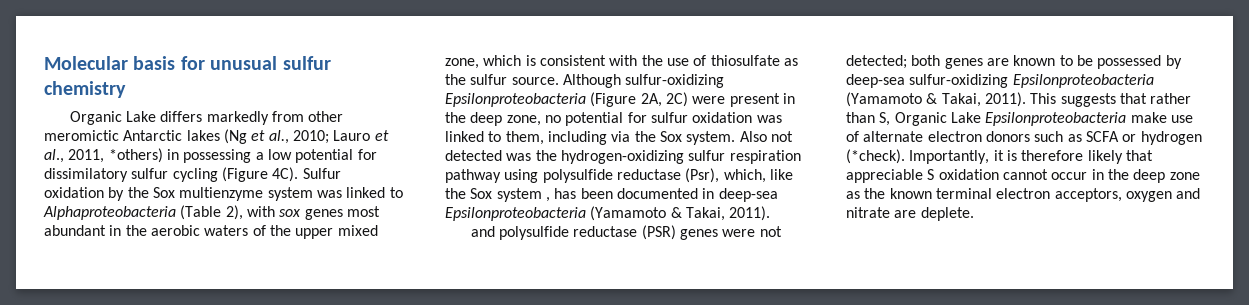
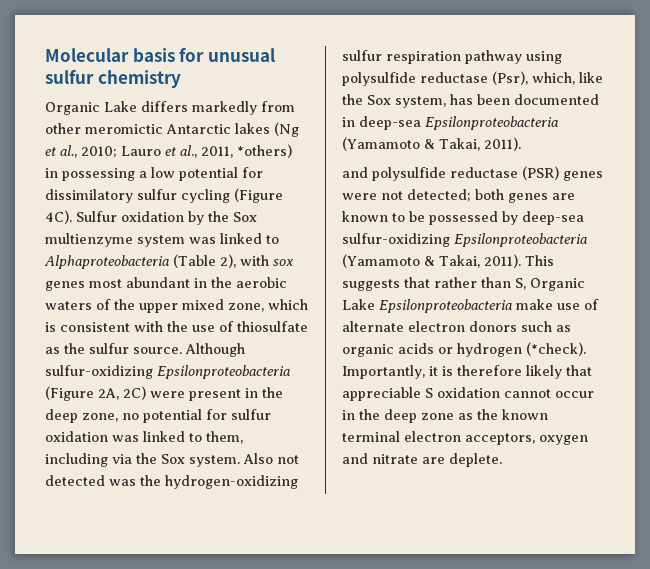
- Also not detected was the hydrogen-oxidizing sulfur respiration pathway using polysulfide reductase (Psr), which, like the Sox system , has been documented in deep-sea Epsilonproteobacteria (Yamamoto & Takai, 2011).
+ Also not detected was the hydrogen-oxidizing sulfur respiration pathway using polysulfide reductase (Psr), which, like the Sox system, has been documented in deep-sea Epsilonproteobacteria (Yamamoto & Takai, 2011).
- This suggests that rather than S, Organic Lake Epsilonproteobacteria make use of alternate electron donors such as SCFA or hydrogen (*check).
+ This suggests that rather than S, Organic Lake Epsilonproteobacteria make use of alternate electron donors such as organic acids or hydrogen (*check).

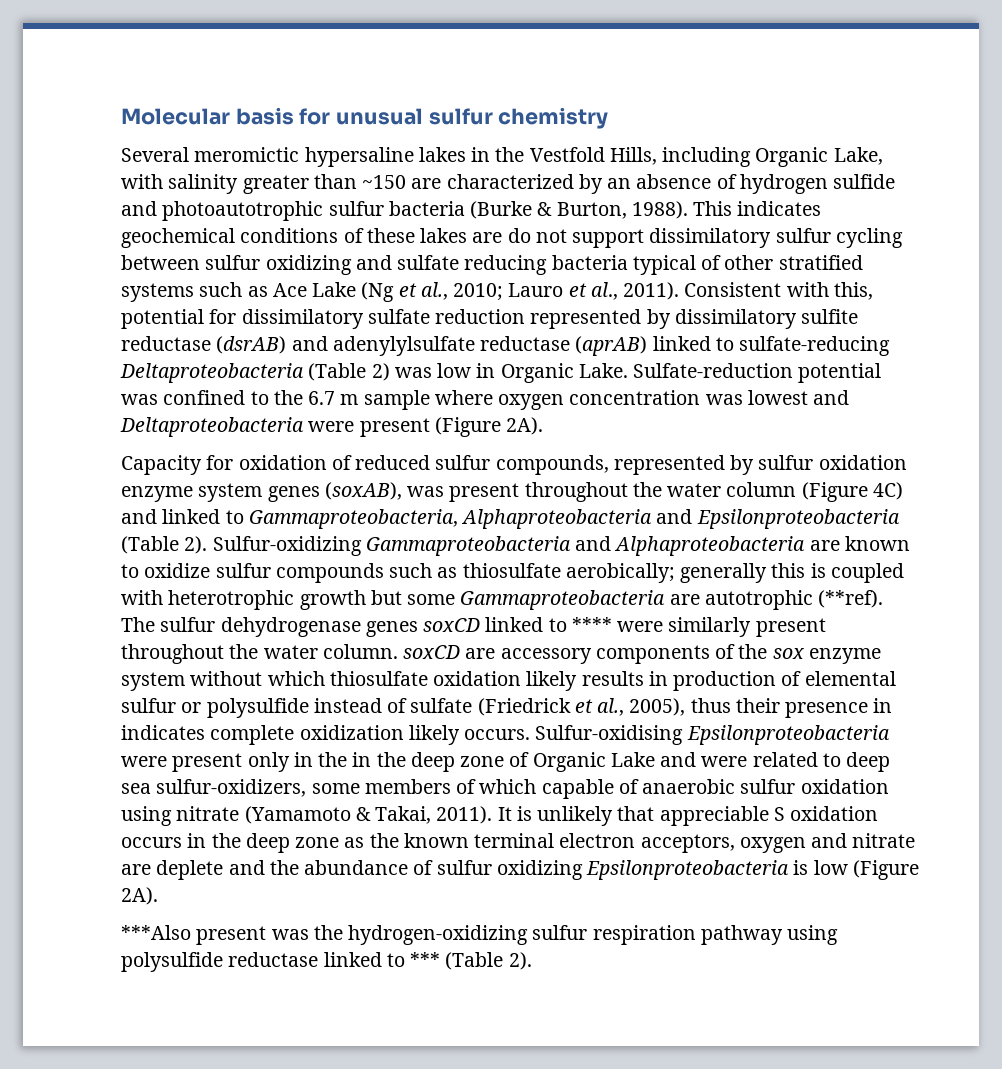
- Organic Lake differs markedly from other meromictic Antarctic lakes (Ng et al., 2010; Lauro et al., 2011, *others) in possessing a low potential for dissimilatory sulfur cycling (Figure 4C). Sulfur oxidation by the Sox multienzyme system was linked to Alphaproteobacteria (Table 2), with sox genes most abundant in the aerobic waters of the upper mixed zone, which is consistent with the use of thiosulfate as the sulfur source. Although sulfur-oxidizing Epsilonproteobacteria (Figure 2A, 2C) were present in the deep zone, no potential for sulfur oxidation was linked to them, including via the Sox system. Also not detected was the hydrogen-oxidizing sulfur respiration pathway using polysulfide reductase (Psr), which, like the Sox system, has been documented in deep-sea Epsilonproteobacteria (Yamamoto & Takai, 2011).
- and polysulfide reductase (PSR) genes were not detected; both genes are known to be possessed by deep-sea sulfur-oxidizing Epsilonproteobacteria (Yamamoto & Takai, 2011). This suggests that rather than S, Organic Lake Epsilonproteobacteria make use of alternate electron donors such as organic acids or hydrogen (*check). Importantly, it is therefore likely that appreciable S oxidation cannot occur in the deep zone as the known terminal electron acceptors, oxygen and nitrate are deplete.
+ Several meromictic hypersaline lakes in the Vestfold Hills, including Organic Lake, with salinity greater than ~150 are characterized by an absence of hydrogen sulfide and photoautotrophic sulfur bacteria (Burke & Burton, 1988). This indicates geochemical conditions of these lakes are do not support dissimilatory sulfur cycling between sulfur oxidizing and sulfate reducing bacteria typical of other stratified systems such as Ace Lake (Ng et al., 2010; Lauro et al., 2011). Consistent with this, potential for dissimilatory sulfate reduction represented by dissimilatory sulfite reductase (dsrAB) and adenylylsulfate reductase (aprAB) linked to sulfate-reducing Deltaproteobacteria (Table 2) was low in Organic Lake. Sulfate-reduction potential was confined to the 6.7 m sample where oxygen concentration was lowest and Deltaproteobacteria were present (Figure 2A).
+ Capacity for oxidation of reduced sulfur compounds, represented by sulfur oxidation enzyme system genes (soxAB), was present throughout the water column (Figure 4C) and linked to Gammaproteobacteria, Alphaproteobacteria and Epsilonproteobacteria (Table 2). Sulfur-oxidizing Gammaproteobacteria and Alphaproteobacteria are known to oxidize sulfur compounds such as thiosulfate aerobically; generally this is coupled with heterotrophic growth but some Gammaproteobacteria are autotrophic (**ref). The sulfur dehydrogenase genes soxCD linked to **** were similarly present throughout the water column. soxCD are accessory components of the sox enzyme system without which thiosulfate oxidation likely results in production of elemental sulfur or polysulfide instead of sulfate (Friedrick et al., 2005), thus their presence in indicates complete oxidization likely occurs. Sulfur-oxidising Epsilonproteobacteria were present only in the in the deep zone of Organic Lake and were related to deep sea sulfur-oxidizers, some members of which capable of anaerobic sulfur oxidation using nitrate (Yamamoto & Takai, 2011). It is unlikely that appreciable S oxidation occurs in the deep zone as the known terminal electron acceptors, oxygen and nitrate are deplete and the abundance of sulfur oxidizing Epsilonproteobacteria is low (Figure 2A).
+ ***Also present was the hydrogen-oxidizing sulfur respiration pathway using polysulfide reductase linked to *** (Table 2).

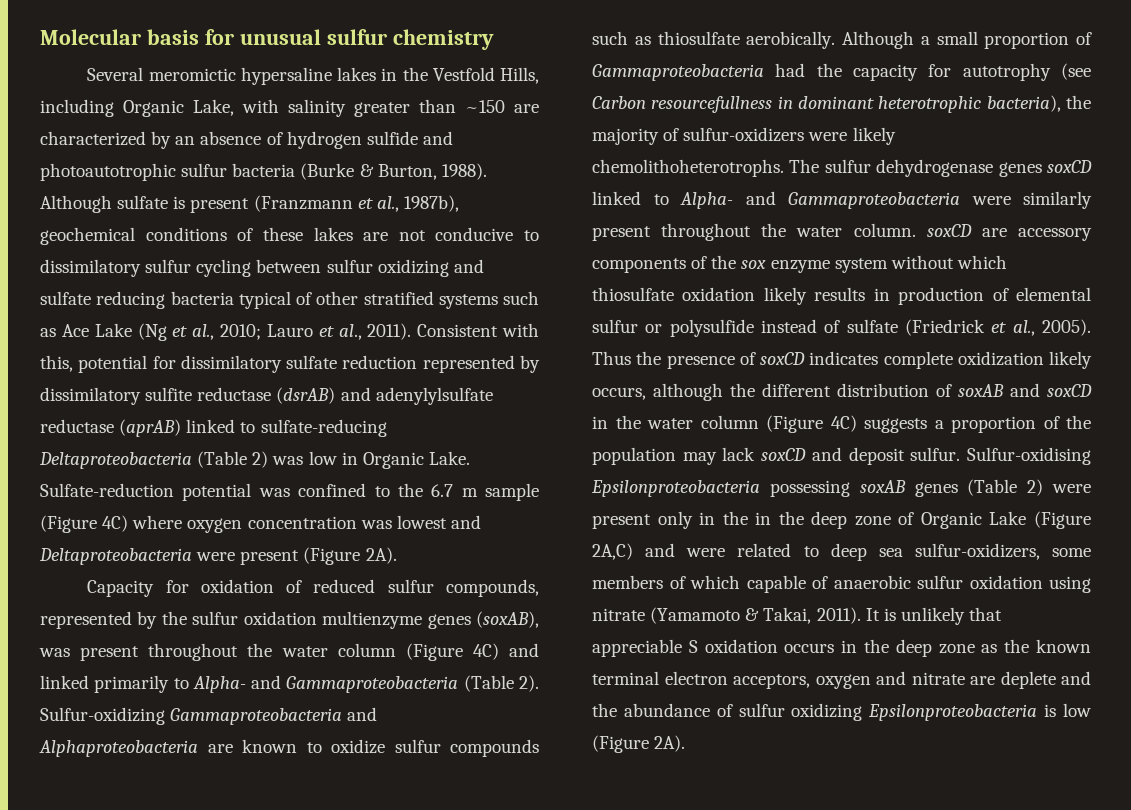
- This indicates geochemical conditions of these lakes are do not support dissimilatory sulfur cycling between sulfur oxidizing and sulfate reducing bacteria typical of other stratified systems such as Ace Lake (Ng et al., 2010; Lauro et al., 2011).
+ Although sulfate is present (Franzmann et al., 1987b), geochemical conditions of these lakes are not conducive to dissimilatory sulfur cycling between sulfur oxidizing and sulfate reducing bacteria typical of other stratified systems such as Ace Lake (Ng et al., 2010; Lauro et al., 2011).
- Sulfate-reduction potential was confined to the 6.7 m sample where oxygen concentration was lowest and Deltaproteobacteria were present (Figure 2A).
+ Sulfate-reduction potential was confined to the 6.7 m sample (Figure 4C) where oxygen concentration was lowest and Deltaproteobacteria were present (Figure 2A).
- Capacity for oxidation of reduced sulfur compounds, represented by sulfur oxidation enzyme system genes (soxAB), was present throughout the water column (Figure 4C) and linked to Gammaproteobacteria, Alphaproteobacteria and Epsilonproteobacteria (Table 2).
+ Capacity for oxidation of reduced sulfur compounds, represented by the sulfur oxidation multienzyme genes (soxAB), was present throughout the water column (Figure 4C) and linked primarily to Alpha- and Gammaproteobacteria (Table 2).
- Sulfur-oxidizing Gammaproteobacteria and Alphaproteobacteria are known to oxidize sulfur compounds such as thiosulfate aerobically; generally this is coupled with heterotrophic growth but some Gammaproteobacteria are autotrophic (**ref).
+ Sulfur-oxidizing Gammaproteobacteria and Alphaproteobacteria are known to oxidize sulfur compounds such as thiosulfate aerobically. Although a small proportion of Gammaproteobacteria had the capacity for autotrophy (see Carbon resourcefullness in dominant heterotrophic bacteria), the majority of sulfur-oxidizers were likely chemolithoheterotrophs.
- The sulfur dehydrogenase genes soxCD linked to **** were similarly present throughout the water column. soxCD are accessory components of the sox enzyme system without which thiosulfate oxidation likely results in production of elemental sulfur or polysulfide instead of sulfate (Friedrick et al., 2005), thus their presence in indicates complete oxidization likely occurs. Sulfur-oxidising Epsilonproteobacteria were present only in the in the deep zone of Organic Lake and were related to deep sea sulfur-oxidizers, some members of which capable of anaerobic sulfur oxidation using nitrate (Yamamoto & Takai, 2011).
+ The sulfur dehydrogenase genes soxCD linked to Alpha- and Gammaproteobacteria were similarly present throughout the water column. soxCD are accessory components of the sox enzyme system without which thiosulfate oxidation likely results in production of elemental sulfur or polysulfide instead of sulfate (Friedrick et al., 2005). Thus the presence of soxCD indicates complete oxidization likely occurs, although the different distribution of soxAB and soxCD in the water column (Figure 4C) suggests a proportion of the population may lack soxCD and deposit sulfur. Sulfur-oxidising Epsilonproteobacteria possessing soxAB genes (Table 2) were present only in the in the deep zone of Organic Lake (Figure 2A,C) and were related to deep sea sulfur-oxidizers, some members of which capable of anaerobic sulfur oxidation using nitrate (Yamamoto & Takai, 2011).
- ***Also present was the hydrogen-oxidizing sulfur respiration pathway using polysulfide reductase linked to *** (Table 2).

